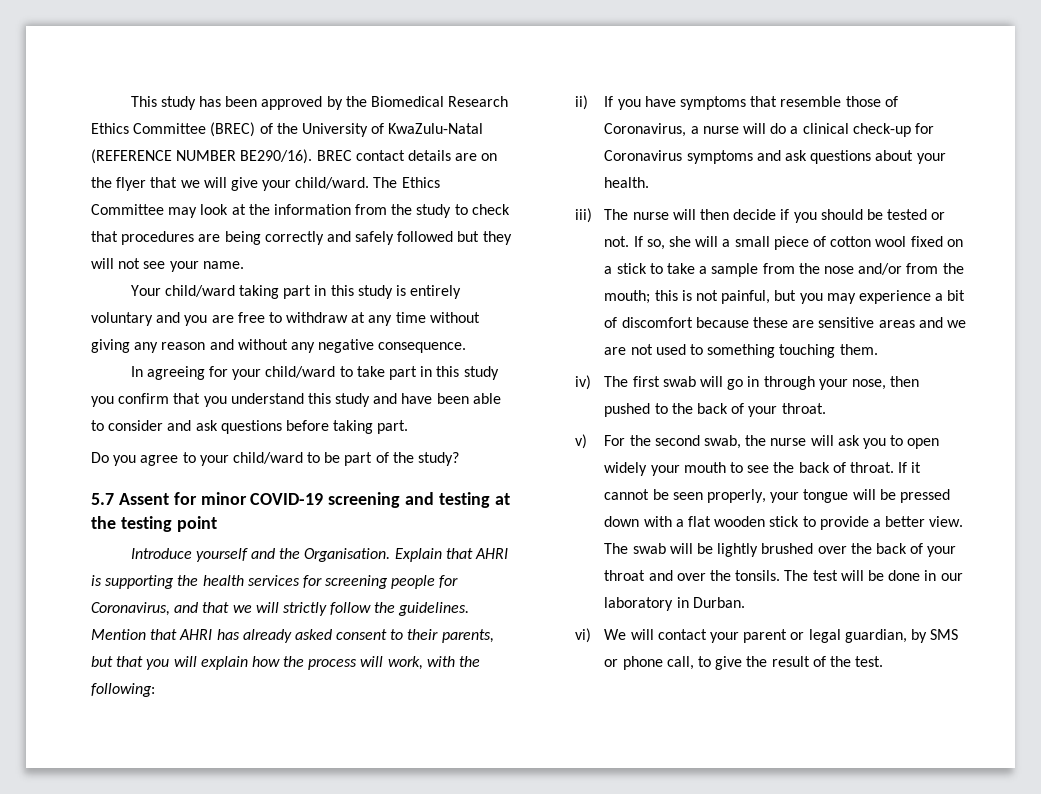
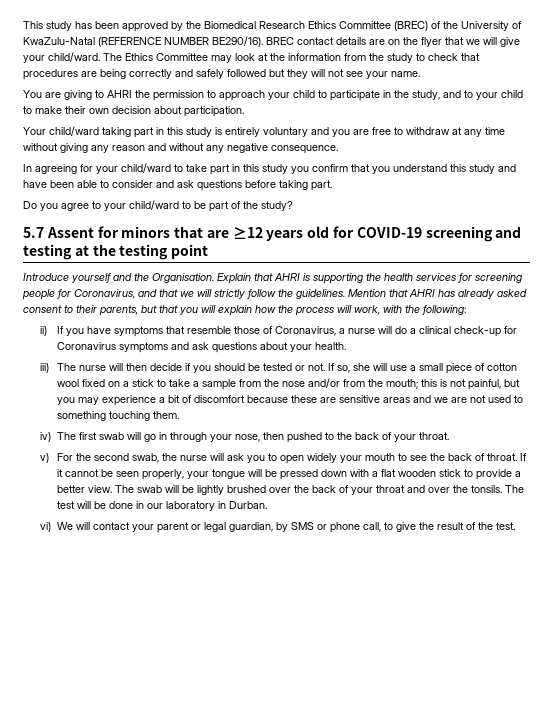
+ You are giving to AHRI the permission to approach your child to participate in the study, and to your child to make their own decision about participation.
- 5.7 Assent for minor COVID-19 screening and testing at the testing point
+ 5.7 Assent for minors that are ≥12 years old for COVID-19 screening and testing at the testing point
- If so, she will a small piece of cotton wool fixed on a stick to take a sample from the nose and/or from the mouth; this is not painful, but you may experience a bit of discomfort because these are sensitive areas and we are not used to something touching them.
+ If so, she will use a small piece of cotton wool fixed on a stick to take a sample from the nose and/or from the mouth; this is not painful, but you may experience a bit of discomfort because these are sensitive areas and we are not used to something touching them.

